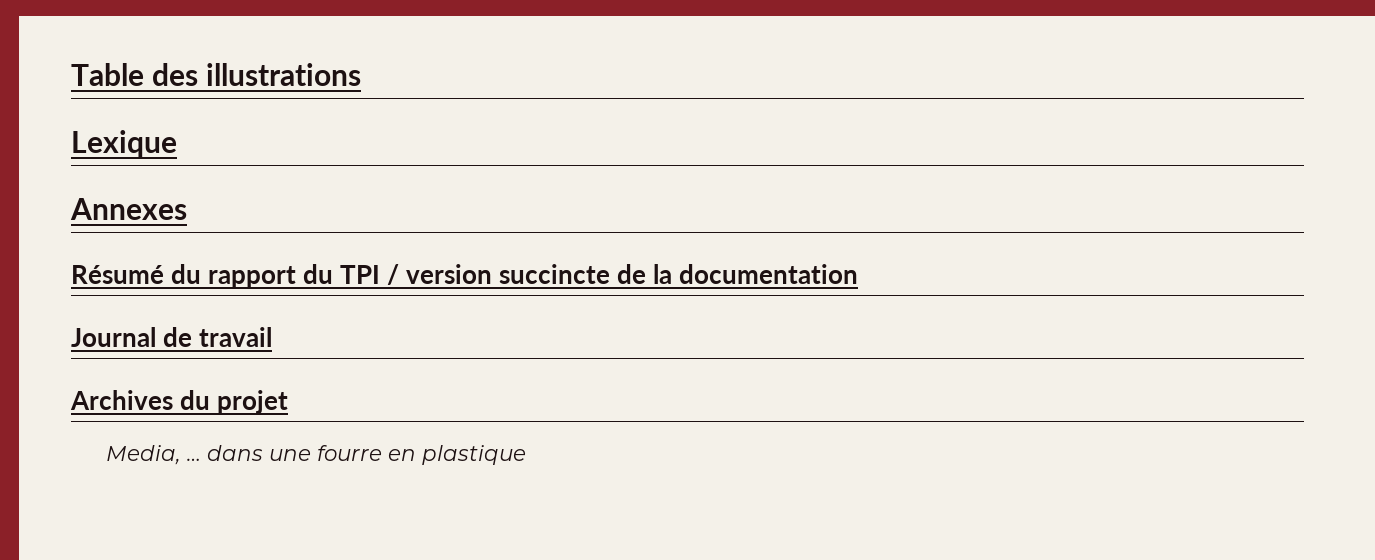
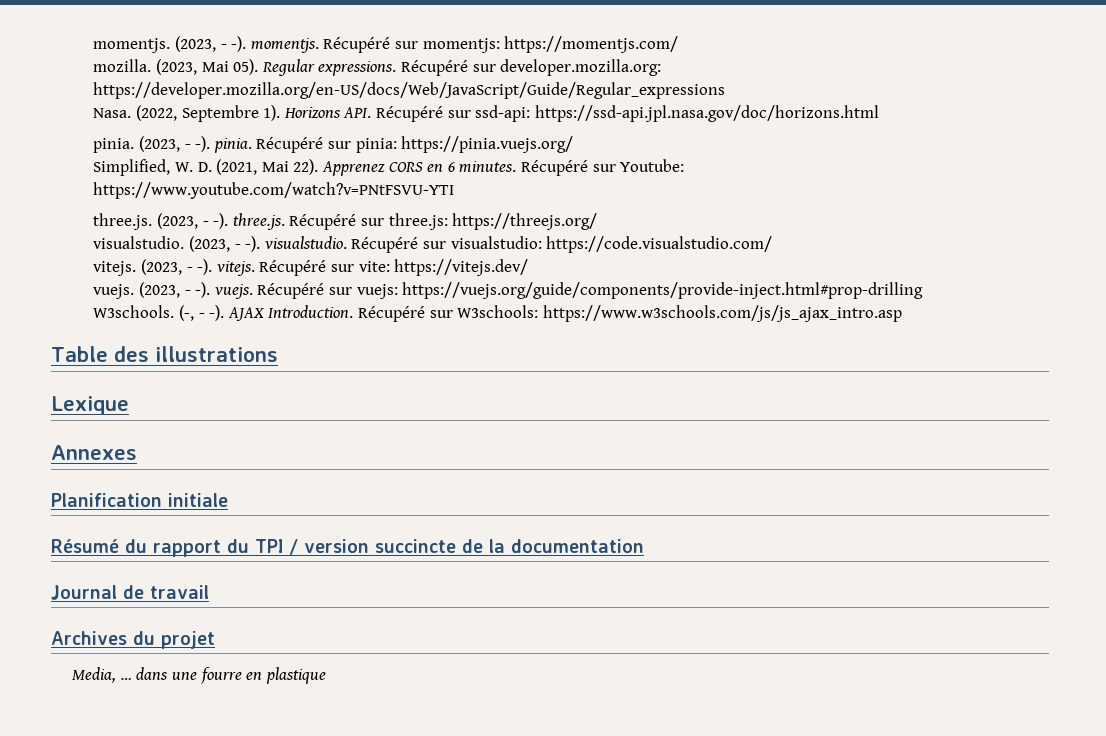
+ momentjs. (2023, - -). momentjs. Récupéré sur momentjs: https://momentjs.com/
+ mozilla. (2023, Mai 05). Regular expressions. Récupéré sur developer.mozilla.org: https://developer.mozilla.org/en-US/docs/Web/JavaScript/Guide/Regular_expressions
+ Nasa. (2022, Septembre 1). Horizons API. Récupéré sur ssd-api: https://ssd-api.jpl.nasa.gov/doc/horizons.html
+ pinia. (2023, - -). pinia. Récupéré sur pinia: https://pinia.vuejs.org/
+ Simplified, W. D. (2021, Mai 22). Apprenez CORS en 6 minutes. Récupéré sur Youtube: https://www.youtube.com/watch?v=PNtFSVU-YTI
+ three.js. (2023, - -). three.js. Récupéré sur three.js: https://threejs.org/
+ visualstudio. (2023, - -). visualstudio. Récupéré sur visualstudio: https://code.visualstudio.com/
+ vitejs. (2023, - -). vitejs. Récupéré sur vite: https://vitejs.dev/
+ vuejs. (2023, - -). vuejs. Récupéré sur vuejs: https://vuejs.org/guide/components/provide-inject.html#prop-drilling
+ W3schools. (-, - -). AJAX Introduction. Récupéré sur W3schools: https://www.w3schools.com/js/js_ajax_intro.asp
+ Planification initiale

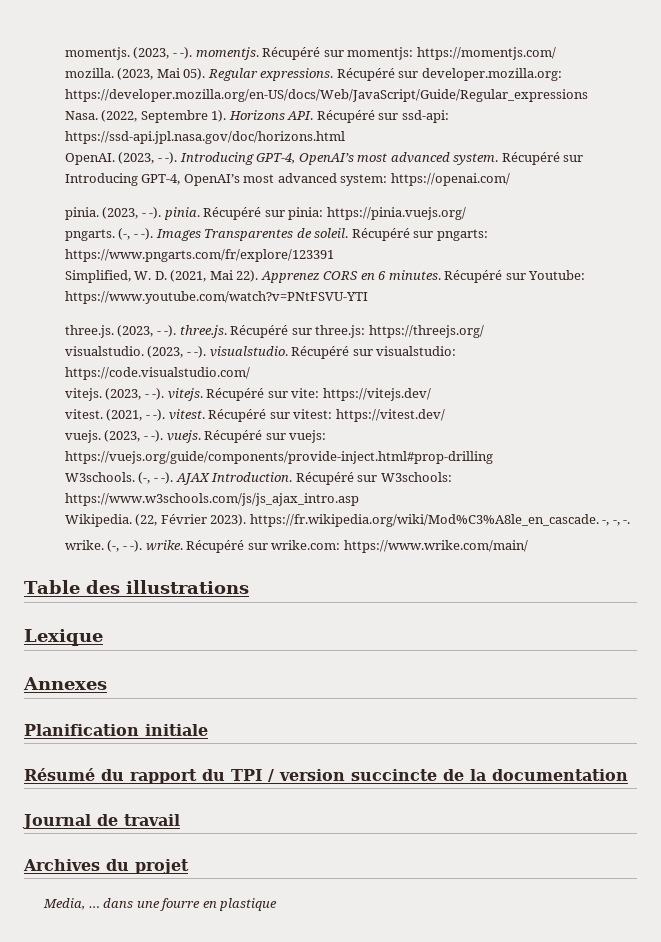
+ OpenAI. (2023, - -). Introducing GPT-4, OpenAI’s most advanced system. Récupéré sur Introducing GPT-4, OpenAI’s most advanced system: https://openai.com/
+ pngarts. (-, - -). Images Transparentes de soleil. Récupéré sur pngarts: https://www.pngarts.com/fr/explore/123391
+ vitest. (2021, - -). vitest. Récupéré sur vitest: https://vitest.dev/
+ Wikipedia. (22, Février 2023). https://fr.wikipedia.org/wiki/Mod%C3%A8le_en_cascade. -, -, -.
+ wrike. (-, - -). wrike. Récupéré sur wrike.com: https://www.wrike.com/main/

